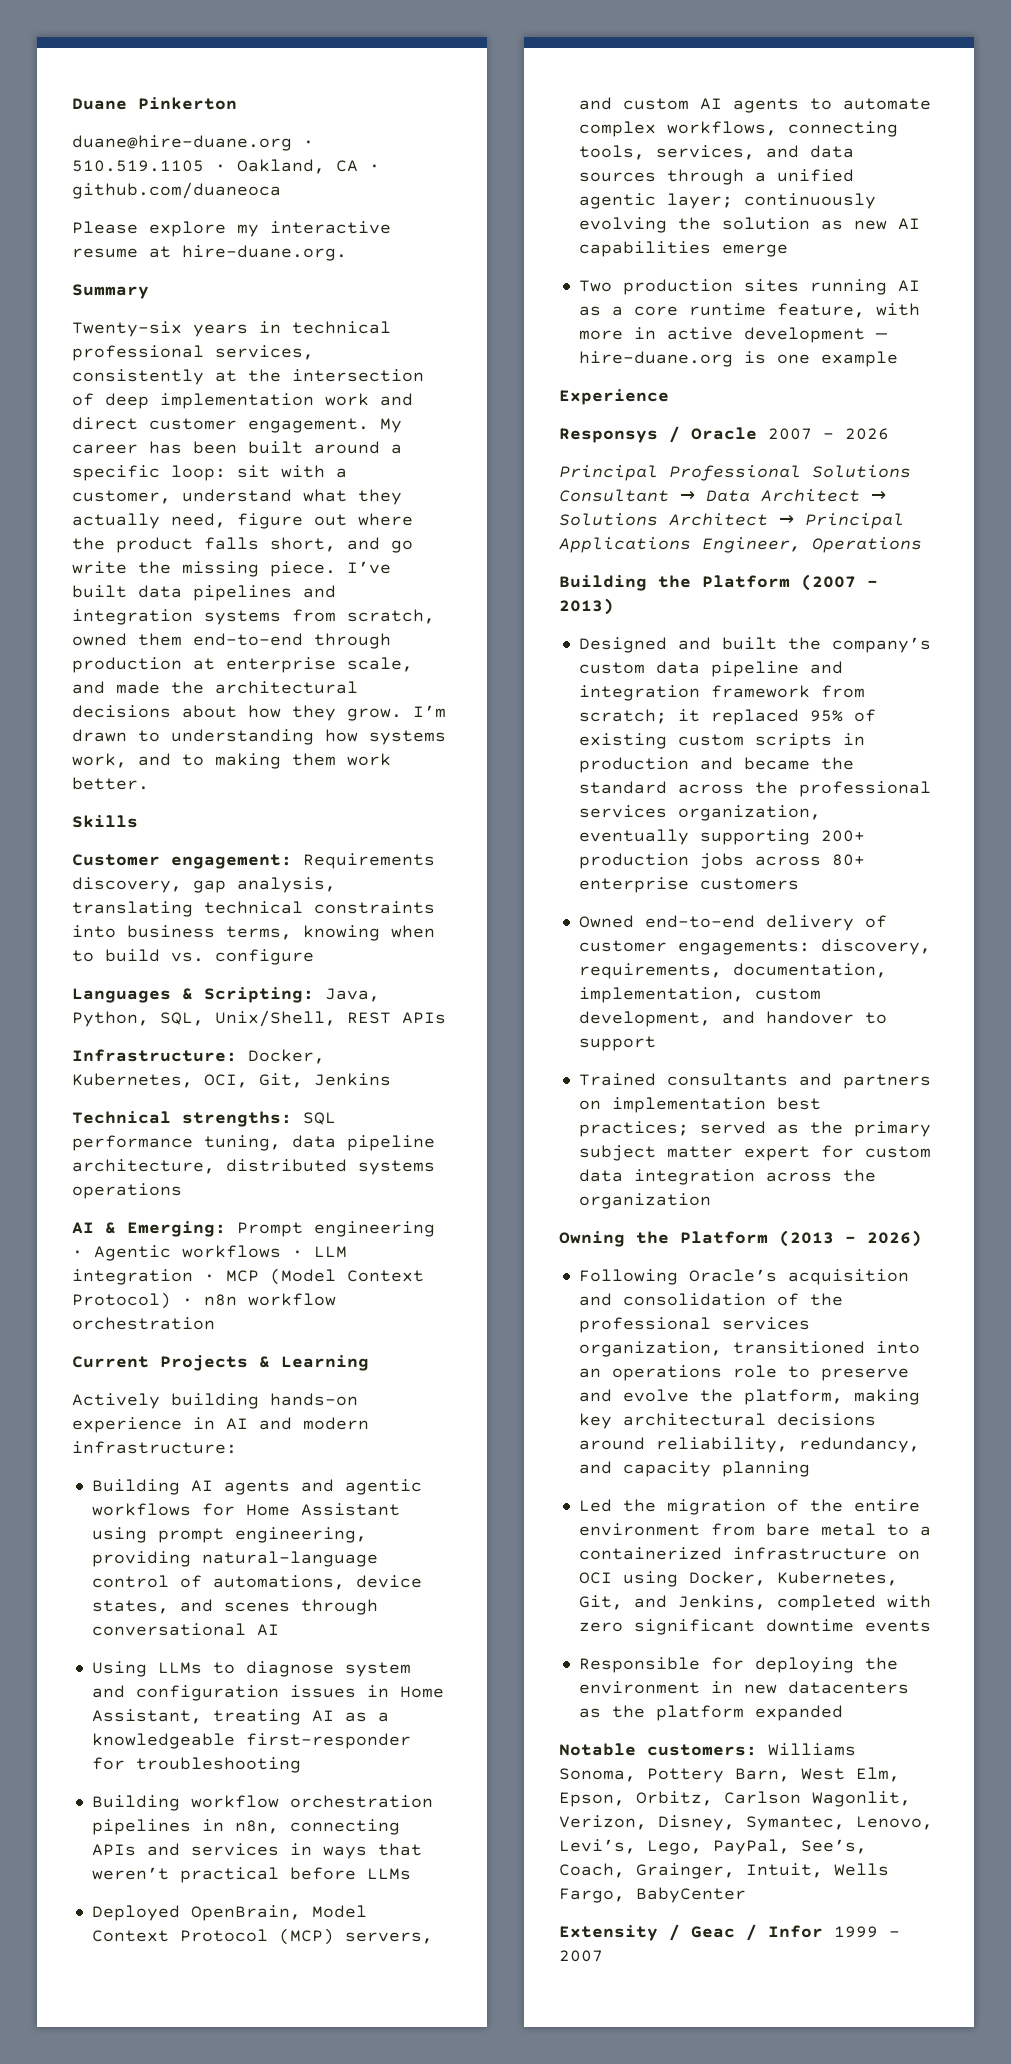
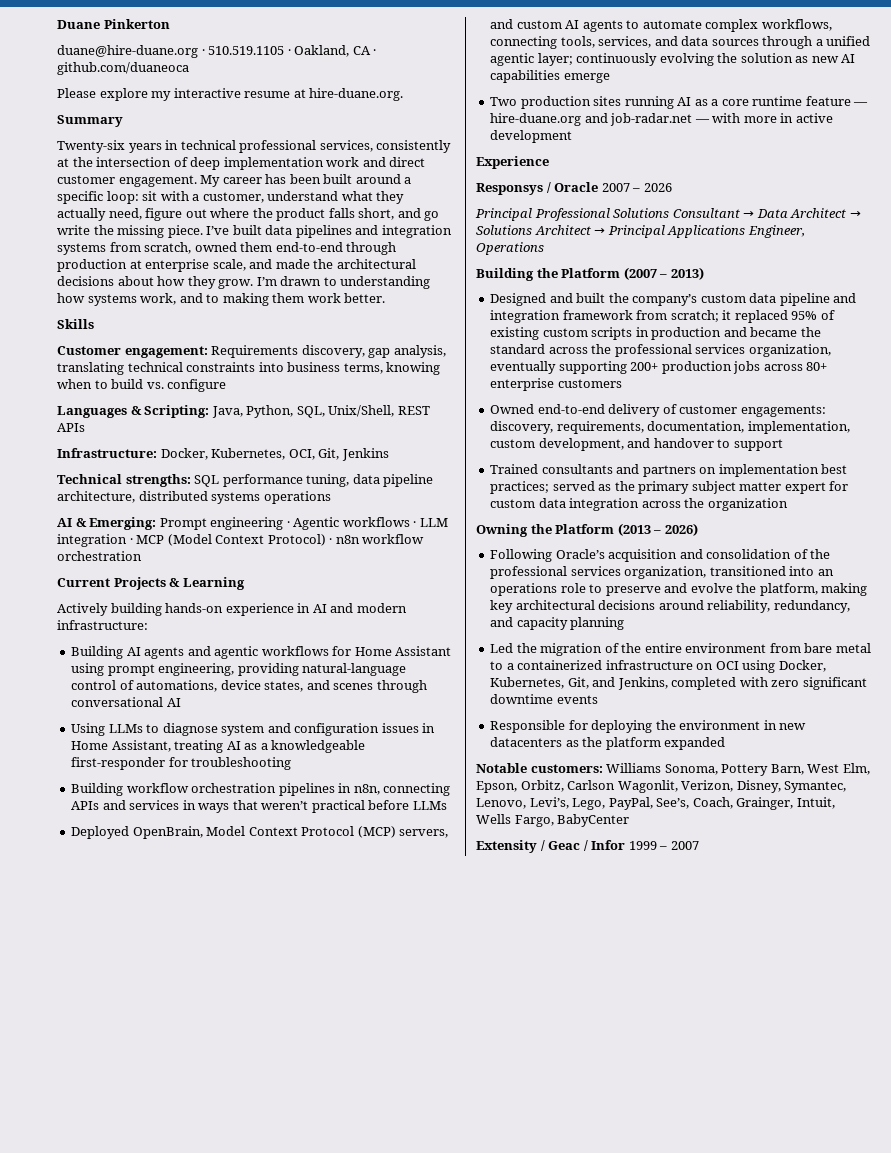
- Two production sites running AI as a core runtime feature, with more in active development — hire-duane.org is one example
+ Two production sites running AI as a core runtime feature — hire-duane.org and job-radar.net — with more in active development

